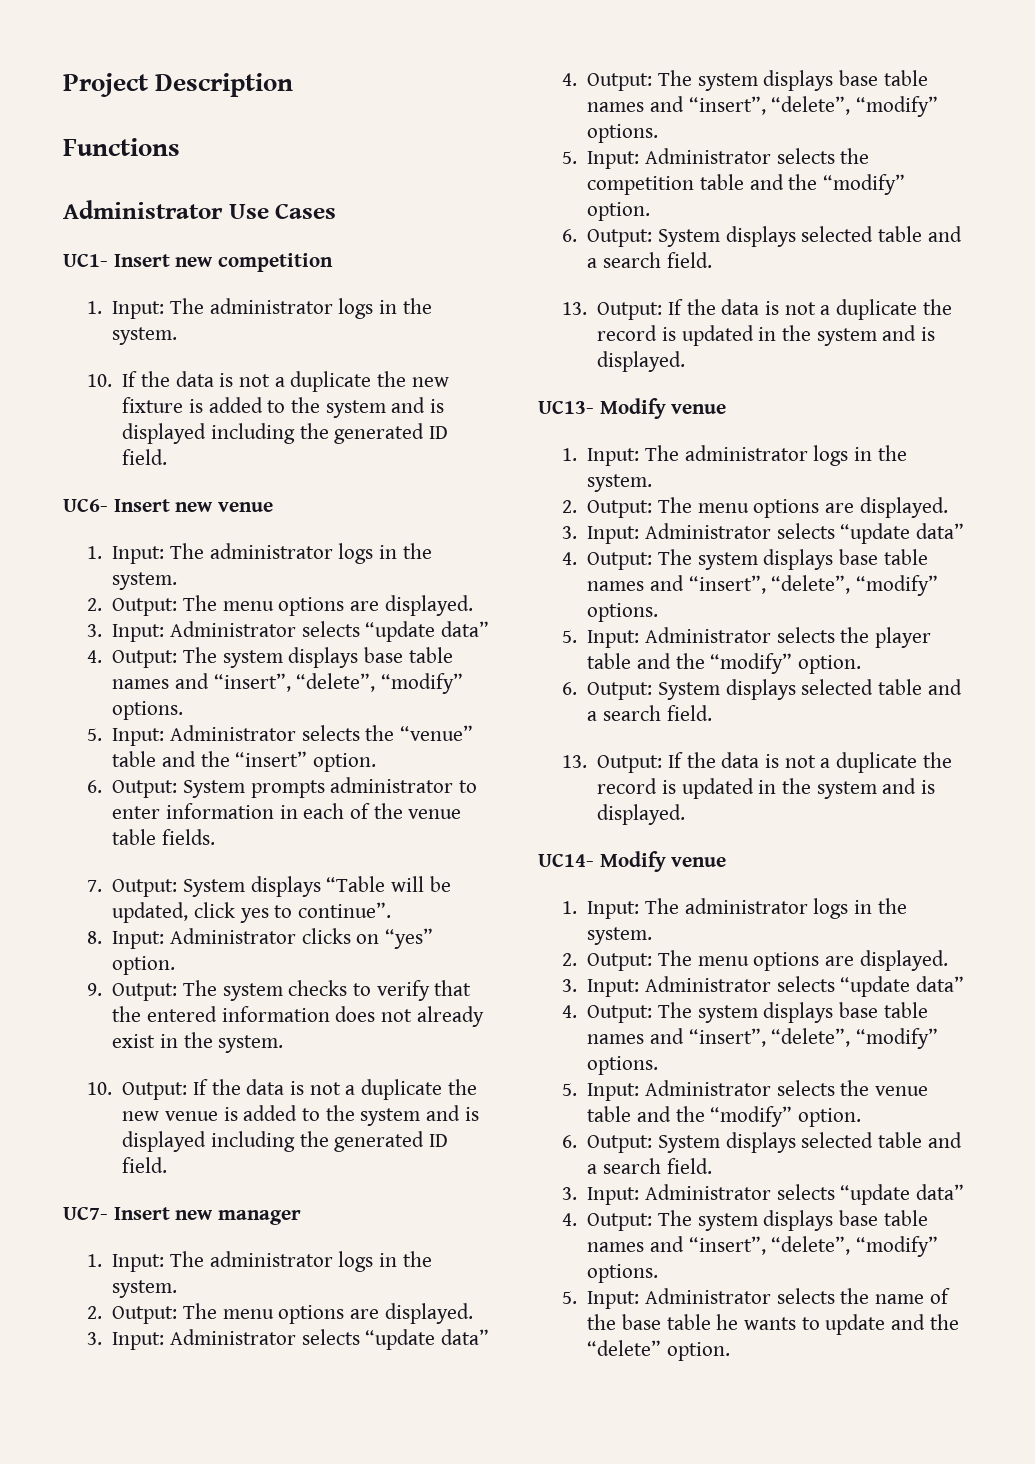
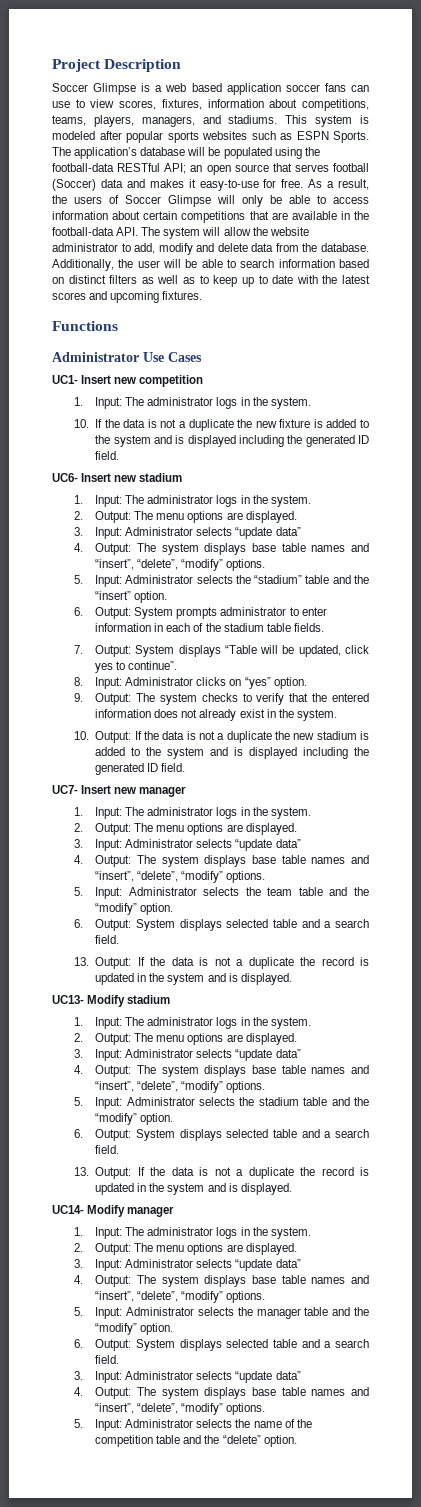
+ Soccer Glimpse is a web based application soccer fans can use to view scores, fixtures, information about competitions, teams, players, managers, and stadiums. This system is modeled after popular sports websites such as ESPN Sports. The application’s database will be populated using the football-data RESTful API; an open source that serves football (Soccer) data and makes it easy-to-use for free. As a result, the users of Soccer Glimpse will only be able to access information about certain competitions that are available in the football-data API. The system will allow the website administrator to add, modify and delete data from the database. Additionally, the user will be able to search information based on distinct filters as well as to keep up to date with the latest scores and upcoming fixtures.
- UC6- Insert new venue
+ UC6- Insert new stadium
- 5. Input: Administrator selects the “venue” table and the “insert” option.
+ 5. Input: Administrator selects the “stadium” table and the “insert” option.
- 6. Output: System prompts administrator to enter information in each of the venue table fields.
+ 6. Output: System prompts administrator to enter information in each of the stadium table fields.
- 10. Output: If the data is not a duplicate the new venue is added to the system and is displayed including the generated ID field.
+ 10. Output: If the data is not a duplicate the new stadium is added to the system and is displayed including the generated ID field.
- 5. Input: Administrator selects the competition table and the “modify” option.
+ 5. Input: Administrator selects the team table and the “modify” option.
- UC13- Modify venue
+ UC13- Modify stadium
- 5. Input: Administrator selects the player table and the “modify” option.
+ 5. Input: Administrator selects the stadium table and the “modify” option.
- UC14- Modify venue
+ UC14- Modify manager
- 5. Input: Administrator selects the venue table and the “modify” option.
+ 5. Input: Administrator selects the manager table and the “modify” option.
- 5. Input: Administrator selects the name of the base table he wants to update and the “delete” option.
+ 5. Input: Administrator selects the name of the competition table and the “delete” option.

